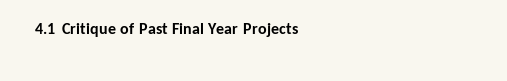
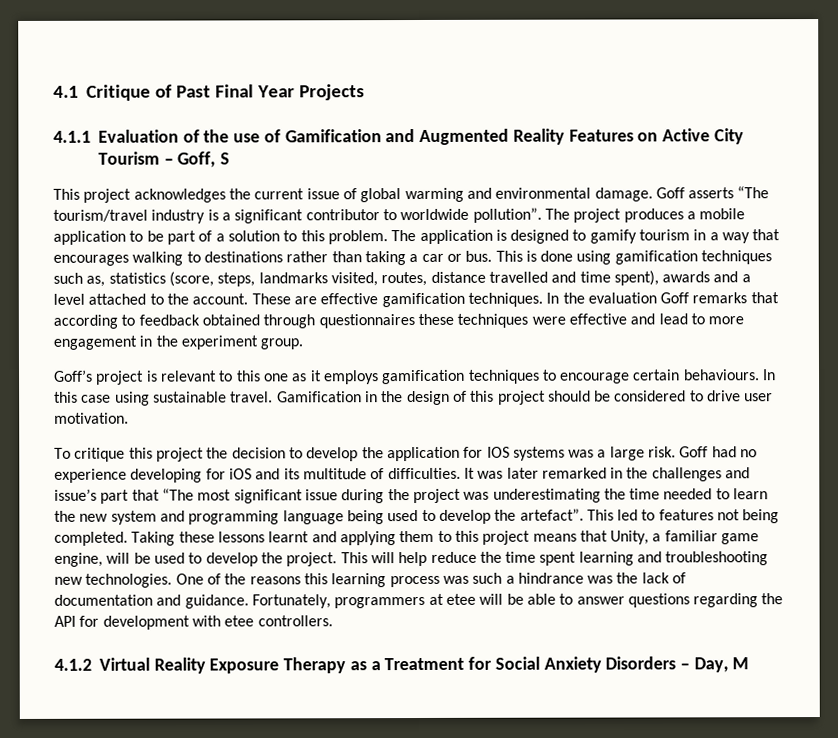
+ 4.1.1 Evaluation of the use of Gamification and Augmented Reality Features on Active City Tourism – Goff, S
+ This project acknowledges the current issue of global warming and environmental damage. Goff asserts “The tourism/travel industry is a significant contributor to worldwide pollution”. The project produces a mobile application to be part of a solution to this problem. The application is designed to gamify tourism in a way that encourages walking to destinations rather than taking a car or bus. This is done using gamification techniques such as, statistics (score, steps, landmarks visited, routes, distance travelled and time spent), awards and a level attached to the account. These are effective gamification techniques. In the evaluation Goff remarks that according to feedback obtained through questionnaires these techniques were effective and lead to more engagement in the experiment group.
+ Goff’s project is relevant to this one as it employs gamification techniques to encourage certain behaviours. In this case using sustainable travel. Gamification in the design of this project should be considered to drive user motivation.
+ To critique this project the decision to develop the application for IOS systems was a large risk. Goff had no experience developing for iOS and its multitude of difficulties. It was later remarked in the challenges and issue’s part that “The most significant issue during the project was underestimating the time needed to learn the new system and programming language being used to develop the artefact”. This led to features not being completed. Taking these lessons learnt and applying them to this project means that Unity, a familiar game engine, will be used to develop the project. This will help reduce the time spent learning and troubleshooting new technologies. One of the reasons this learning process was such a hindrance was the lack of documentation and guidance. Fortunately, programmers at etee will be able to answer questions regarding the API for development with etee controllers.
+ 4.1.2 Virtual Reality Exposure Therapy as a Treatment for Social Anxiety Disorders – Day, M

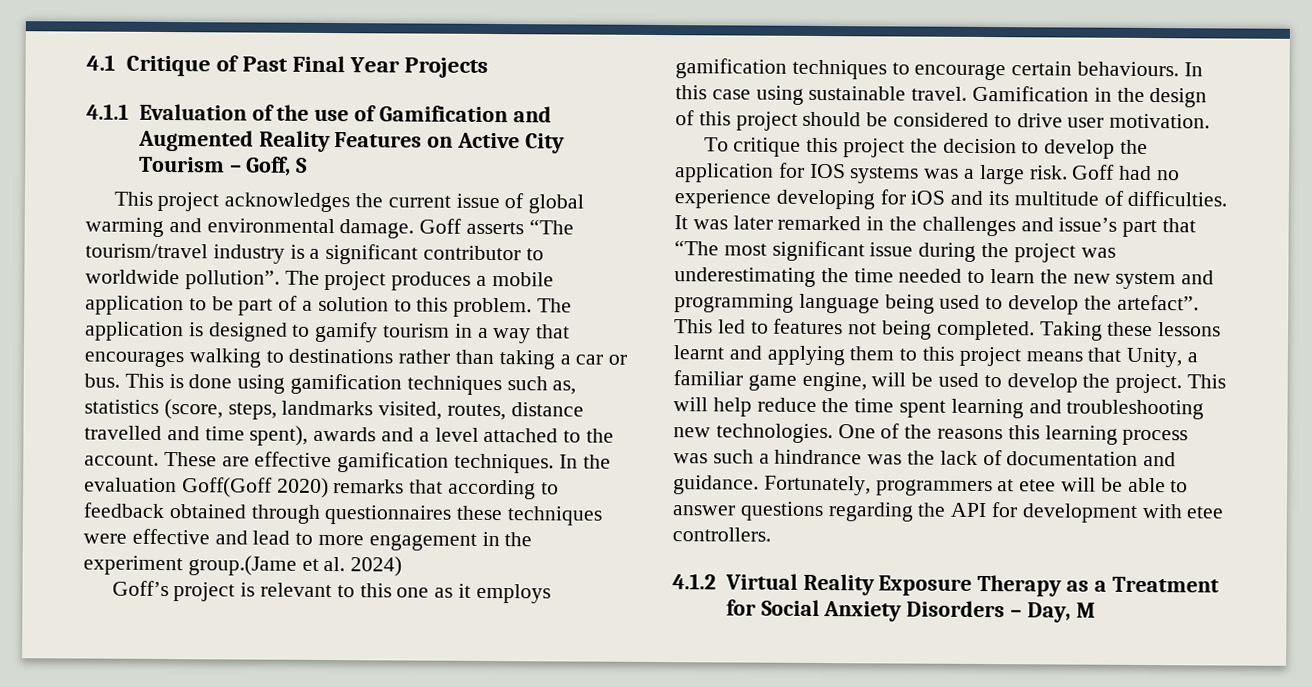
- In the evaluation Goff remarks that according to feedback obtained through questionnaires these techniques were effective and lead to more engagement in the experiment group.
+ In the evaluation Goff(Goff 2020) remarks that according to feedback obtained through questionnaires these techniques were effective and lead to more engagement in the experiment group.(Jame et al. 2024)

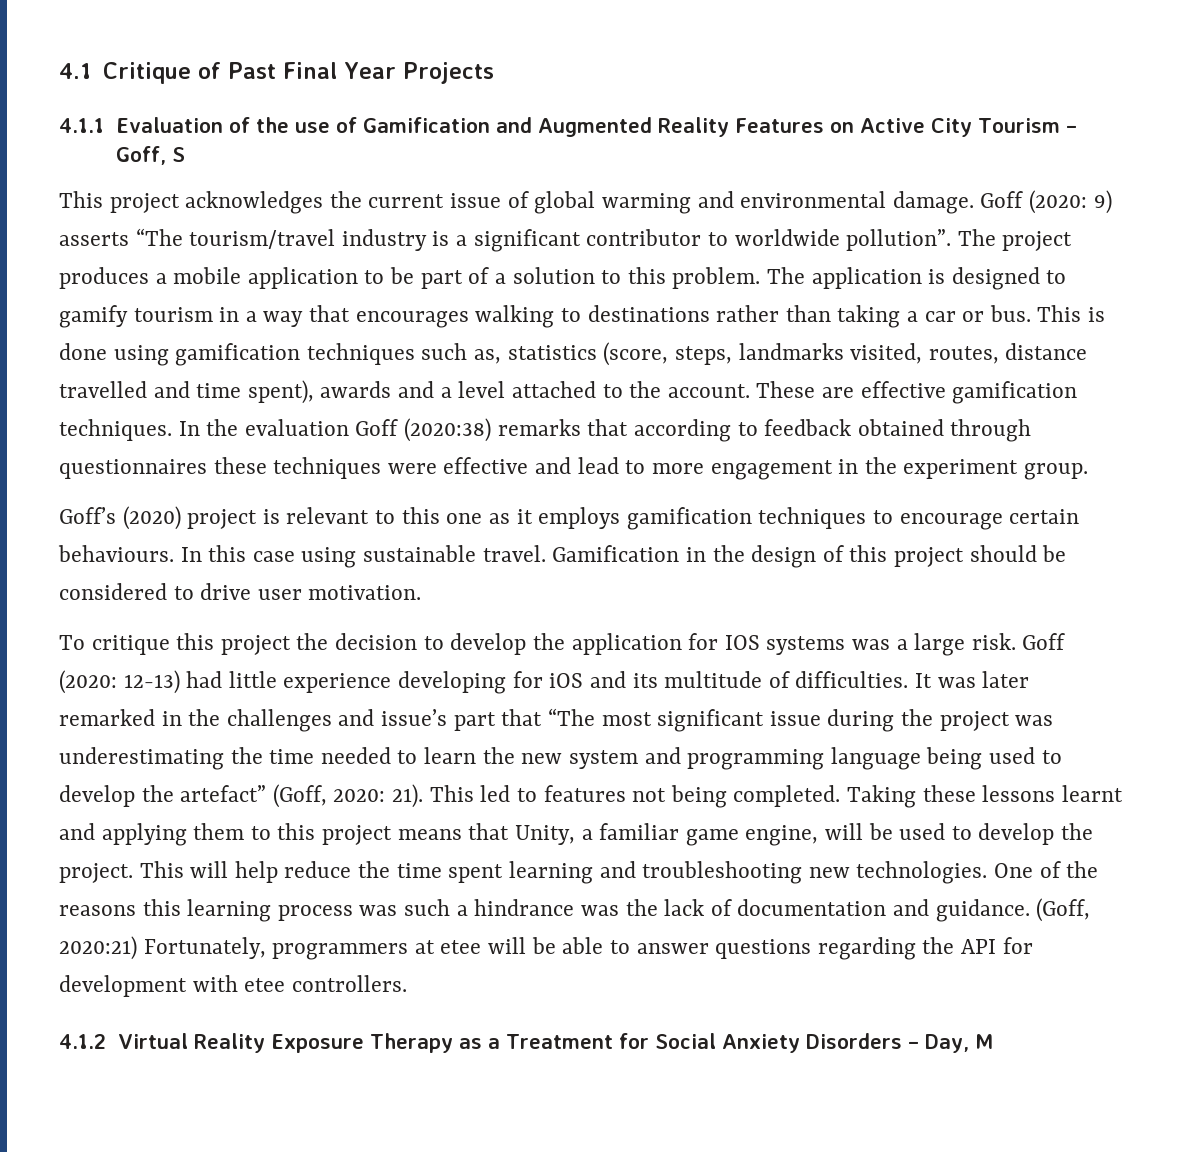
- Goff asserts “The tourism/travel industry is a significant contributor to worldwide pollution”.
+ Goff (2020: 9) asserts “The tourism/travel industry is a significant contributor to worldwide pollution”.
- In the evaluation Goff(Goff 2020) remarks that according to feedback obtained through questionnaires these techniques were effective and lead to more engagement in the experiment group.(Jame et al. 2024)
+ In the evaluation Goff (2020:38) remarks that according to feedback obtained through questionnaires these techniques were effective and lead to more engagement in the experiment group.
- Goff’s project is relevant to this one as it employs gamification techniques to encourage certain behaviours.
+ Goff’s (2020) project is relevant to this one as it employs gamification techniques to encourage certain behaviours.
- Goff had no experience developing for iOS and its multitude of difficulties.
+ Goff (2020: 12-13) had little experience developing for iOS and its multitude of difficulties.
- It was later remarked in the challenges and issue’s part that “The most significant issue during the project was underestimating the time needed to learn the new system and programming language being used to develop the artefact”.
+ It was later remarked in the challenges and issue’s part that “The most significant issue during the project was underestimating the time needed to learn the new system and programming language being used to develop the artefact” (Goff, 2020: 21).
- Fortunately, programmers at etee will be able to answer questions regarding the API for development with etee controllers.
+ (Goff, 2020:21) Fortunately, programmers at etee will be able to answer questions regarding the API for development with etee controllers.

